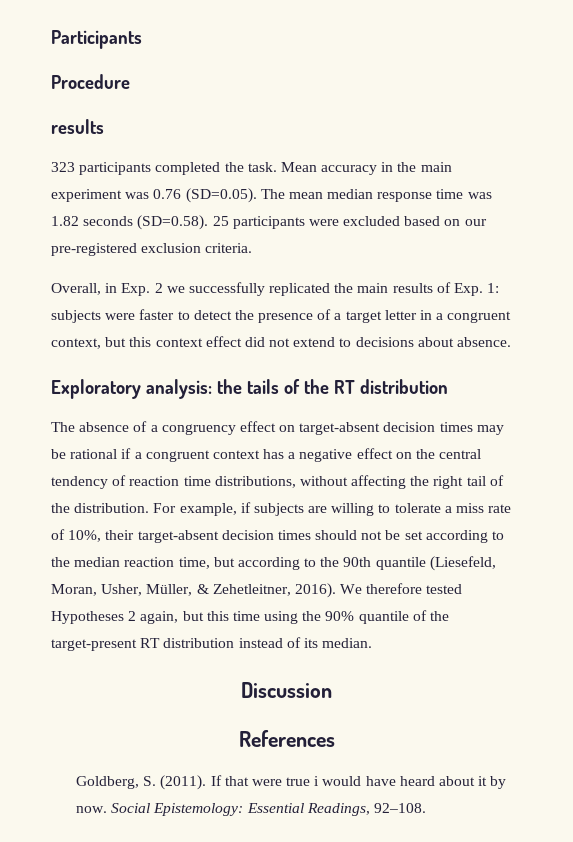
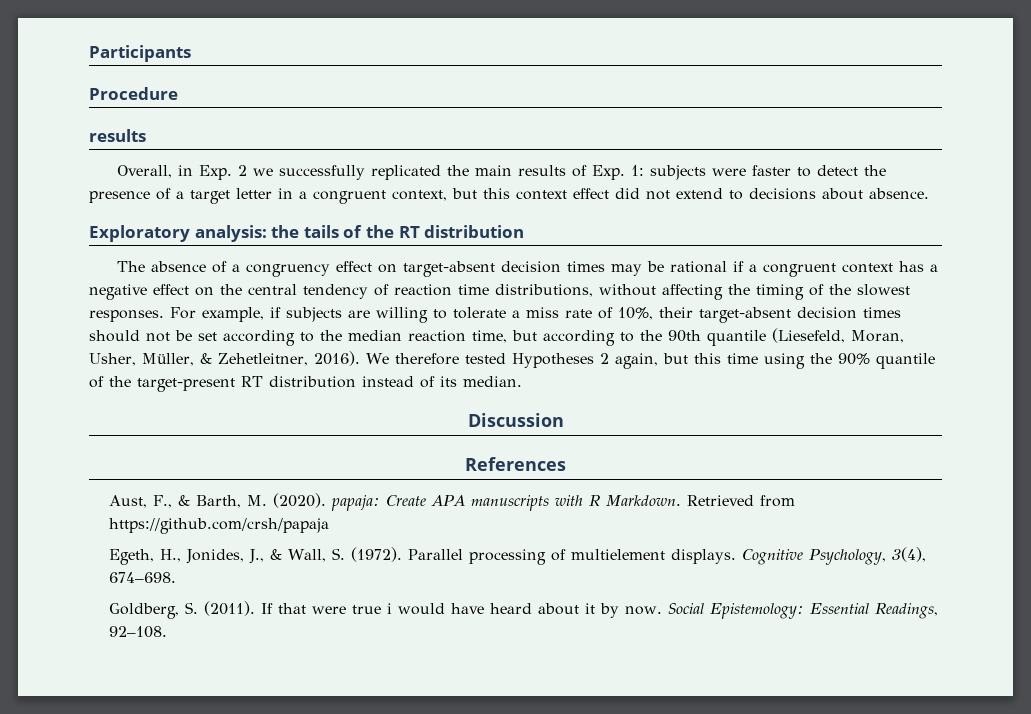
- 323 participants completed the task. Mean accuracy in the main experiment was 0.76 (SD=0.05). The mean median response time was 1.82 seconds (SD=0.58). 25 participants were excluded based on our pre-registered exclusion criteria.
- The absence of a congruency effect on target-absent decision times may be rational if a congruent context has a negative effect on the central tendency of reaction time distributions, without affecting the right tail of the distribution.
+ The absence of a congruency effect on target-absent decision times may be rational if a congruent context has a negative effect on the central tendency of reaction time distributions, without affecting the timing of the slowest responses.
+ Aust, F., & Barth, M. (2020). papaja: Create APA manuscripts with R Markdown. Retrieved from https://github.com/crsh/papaja
+ Egeth, H., Jonides, J., & Wall, S. (1972). Parallel processing of multielement displays. Cognitive Psychology, 3(4), 674–698.

